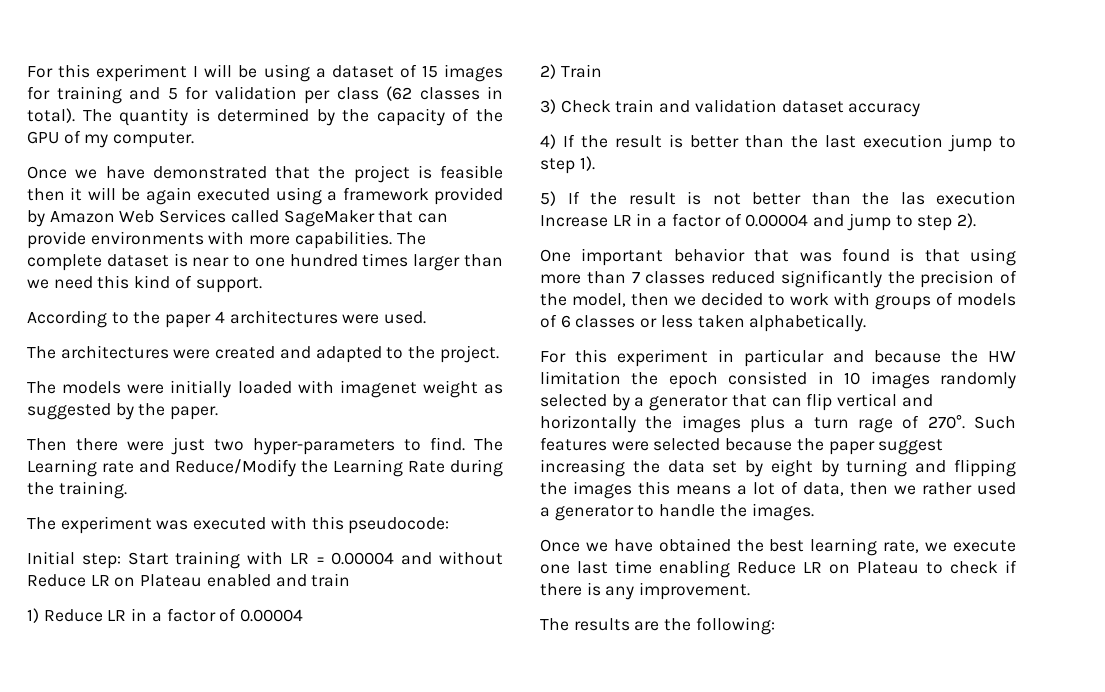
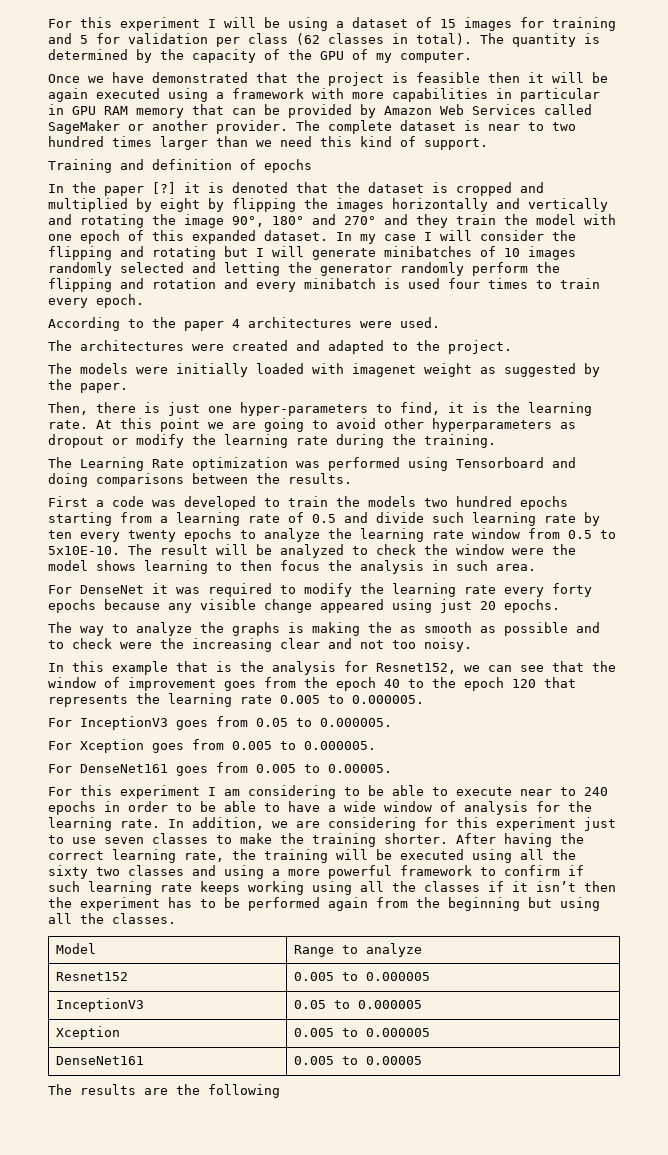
- Once we have demonstrated that the project is feasible then it will be again executed using a framework provided by Amazon Web Services called SageMaker that can provide environments with more capabilities.
+ Once we have demonstrated that the project is feasible then it will be again executed using a framework with more capabilities in particular in GPU RAM memory that can be provided by Amazon Web Services called SageMaker or another provider.
- The complete dataset is near to one hundred times larger than we need this kind of support.
+ The complete dataset is near to two hundred times larger than we need this kind of support.
+ Training and definition of epochs
+ In the paper [?] it is denoted that the dataset is cropped and multiplied by eight by flipping the images horizontally and vertically and rotating the image 90°, 180° and 270° and they train the model with one epoch of this expanded dataset. In my case I will consider the flipping and rotating but I will generate minibatches of 10 images randomly selected and letting the generator randomly perform the flipping and rotation and every minibatch is used four times to train every epoch.
- Then there were just two hyper-parameters to find. The Learning rate and Reduce/Modify the Learning Rate during the training.
- The experiment was executed with this pseudocode:
- Initial step: Start training with LR = 0.00004 and without Reduce LR on Plateau enabled and train
- 1) Reduce LR in a factor of 0.00004
- 2) Train
- 3) Check train and validation dataset accuracy
- 4) If the result is better than the last execution jump to step 1).
- 5) If the result is not better than the las execution Increase LR in a factor of 0.00004 and jump to step 2).
- One important behavior that was found is that using more than 7 classes reduced significantly the precision of the model, then we decided to work with groups of models of 6 classes or less taken alphabetically.
- For this experiment in particular and because the HW limitation the epoch consisted in 10 images randomly selected by a generator that can flip vertical and horizontally the images plus a turn rage of 270°. Such features were selected because the paper suggest increasing the data set by eight by turning and flipping the images this means a lot of data, then we rather used a generator to handle the images.
- Once we have obtained the best learning rate, we execute one last time enabling Reduce LR on Plateau to check if there is any improvement.
+ Then, there is just one hyper-parameters to find, it is the learning rate. At this point we are going to avoid other hyperparameters as dropout or modify the learning rate during the training.
+ The Learning Rate optimization was performed using Tensorboard and doing comparisons between the results.
+ First a code was developed to train the models two hundred epochs starting from a learning rate of 0.5 and divide such learning rate by ten every twenty epochs to analyze the learning rate window from 0.5 to 5x10E-10. The result will be analyzed to check the window were the model shows learning to then focus the analysis in such area.
+ For DenseNet it was required to modify the learning rate every forty epochs because any visible change appeared using just 20 epochs.
+ The way to analyze the graphs is making the as smooth as possible and to check were the increasing clear and not too noisy.
+ In this example that is the analysis for Resnet152, we can see that the window of improvement goes from the epoch 40 to the epoch 120 that represents the learning rate 0.005 to 0.000005.
+ For InceptionV3 goes from 0.05 to 0.000005.
+ For Xception goes from 0.005 to 0.000005.
+ For DenseNet161 goes from 0.005 to 0.00005.
+ For this experiment I am considering to be able to execute near to 240 epochs in order to be able to have a wide window of analysis for the learning rate. In addition, we are considering for this experiment just to use seven classes to make the training shorter. After having the correct learning rate, the training will be executed using all the sixty two classes and using a more powerful framework to confirm if such learning rate keeps working using all the classes if it isn’t then the experiment has to be performed again from the beginning but using all the classes.
+ Model | Range to analyze
+ Resnet152 | 0.005 to 0.000005
+ InceptionV3 | 0.05 to 0.000005
+ Xception | 0.005 to 0.000005
+ DenseNet161 | 0.005 to 0.00005
- The results are the following:
+ The results are the following

